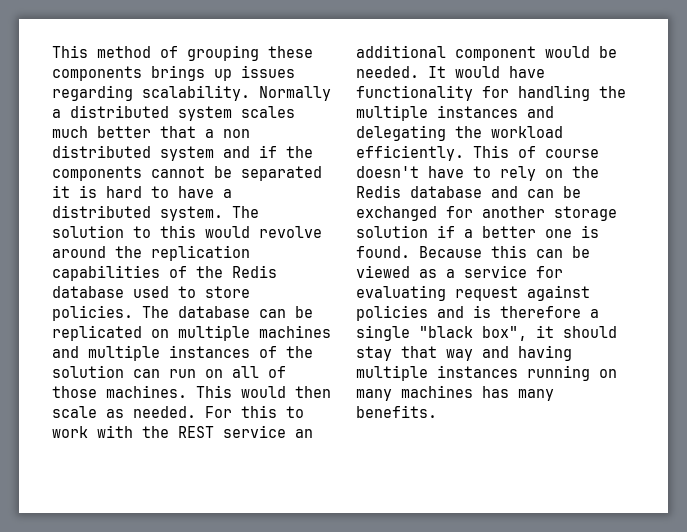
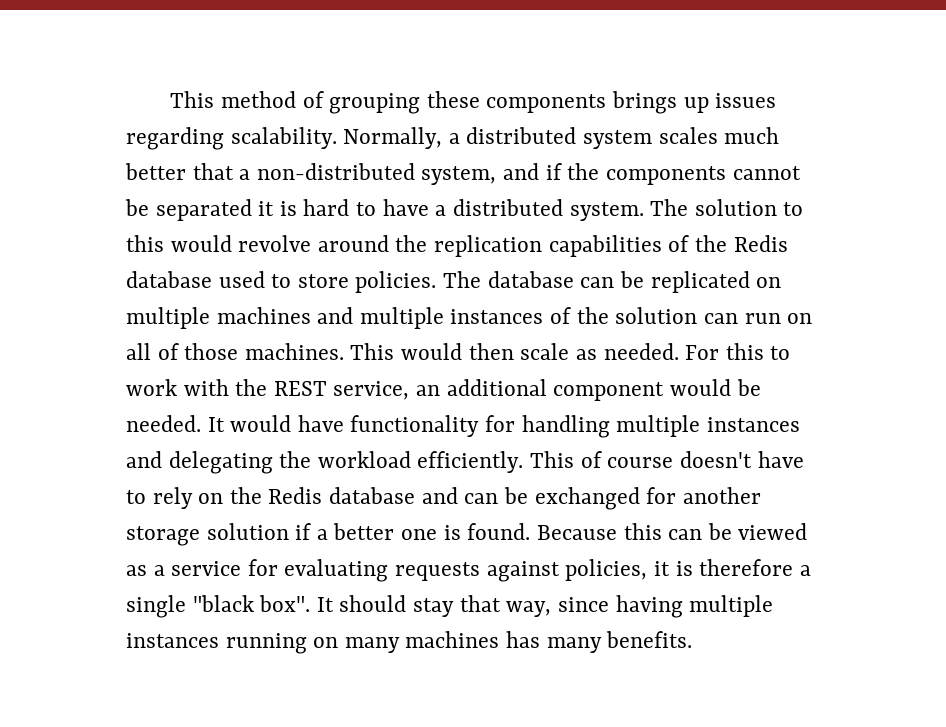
- Normally a distributed system scales much better that a non distributed system and if the components cannot be separated it is hard to have a distributed system.
+ Normally, a distributed system scales much better that a non-distributed system, and if the components cannot be separated it is hard to have a distributed system.
- For this to work with the REST service an additional component would be needed.
+ For this to work with the REST service, an additional component would be needed.
- It would have functionality for handling the multiple instances and delegating the workload efficiently.
+ It would have functionality for handling multiple instances and delegating the workload efficiently.
- Because this can be viewed as a service for evaluating request against policies and is therefore a single "black box", it should stay that way and having multiple instances running on many machines has many benefits.
+ Because this can be viewed as a service for evaluating requests against policies, it is therefore a single "black box". It should stay that way, since having multiple instances running on many machines has many benefits.

